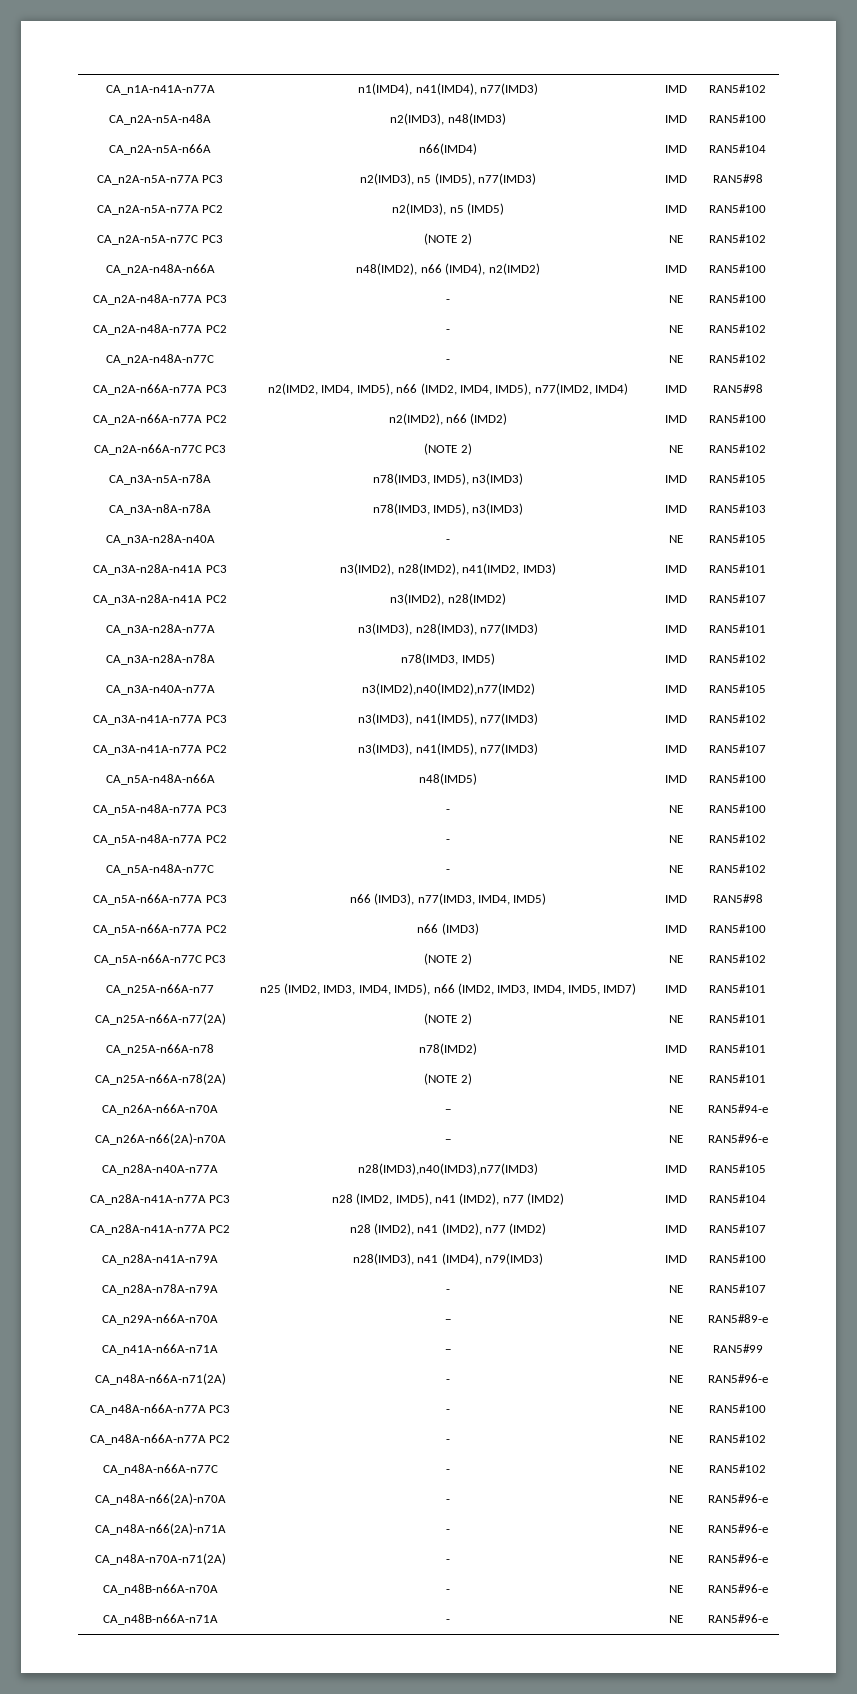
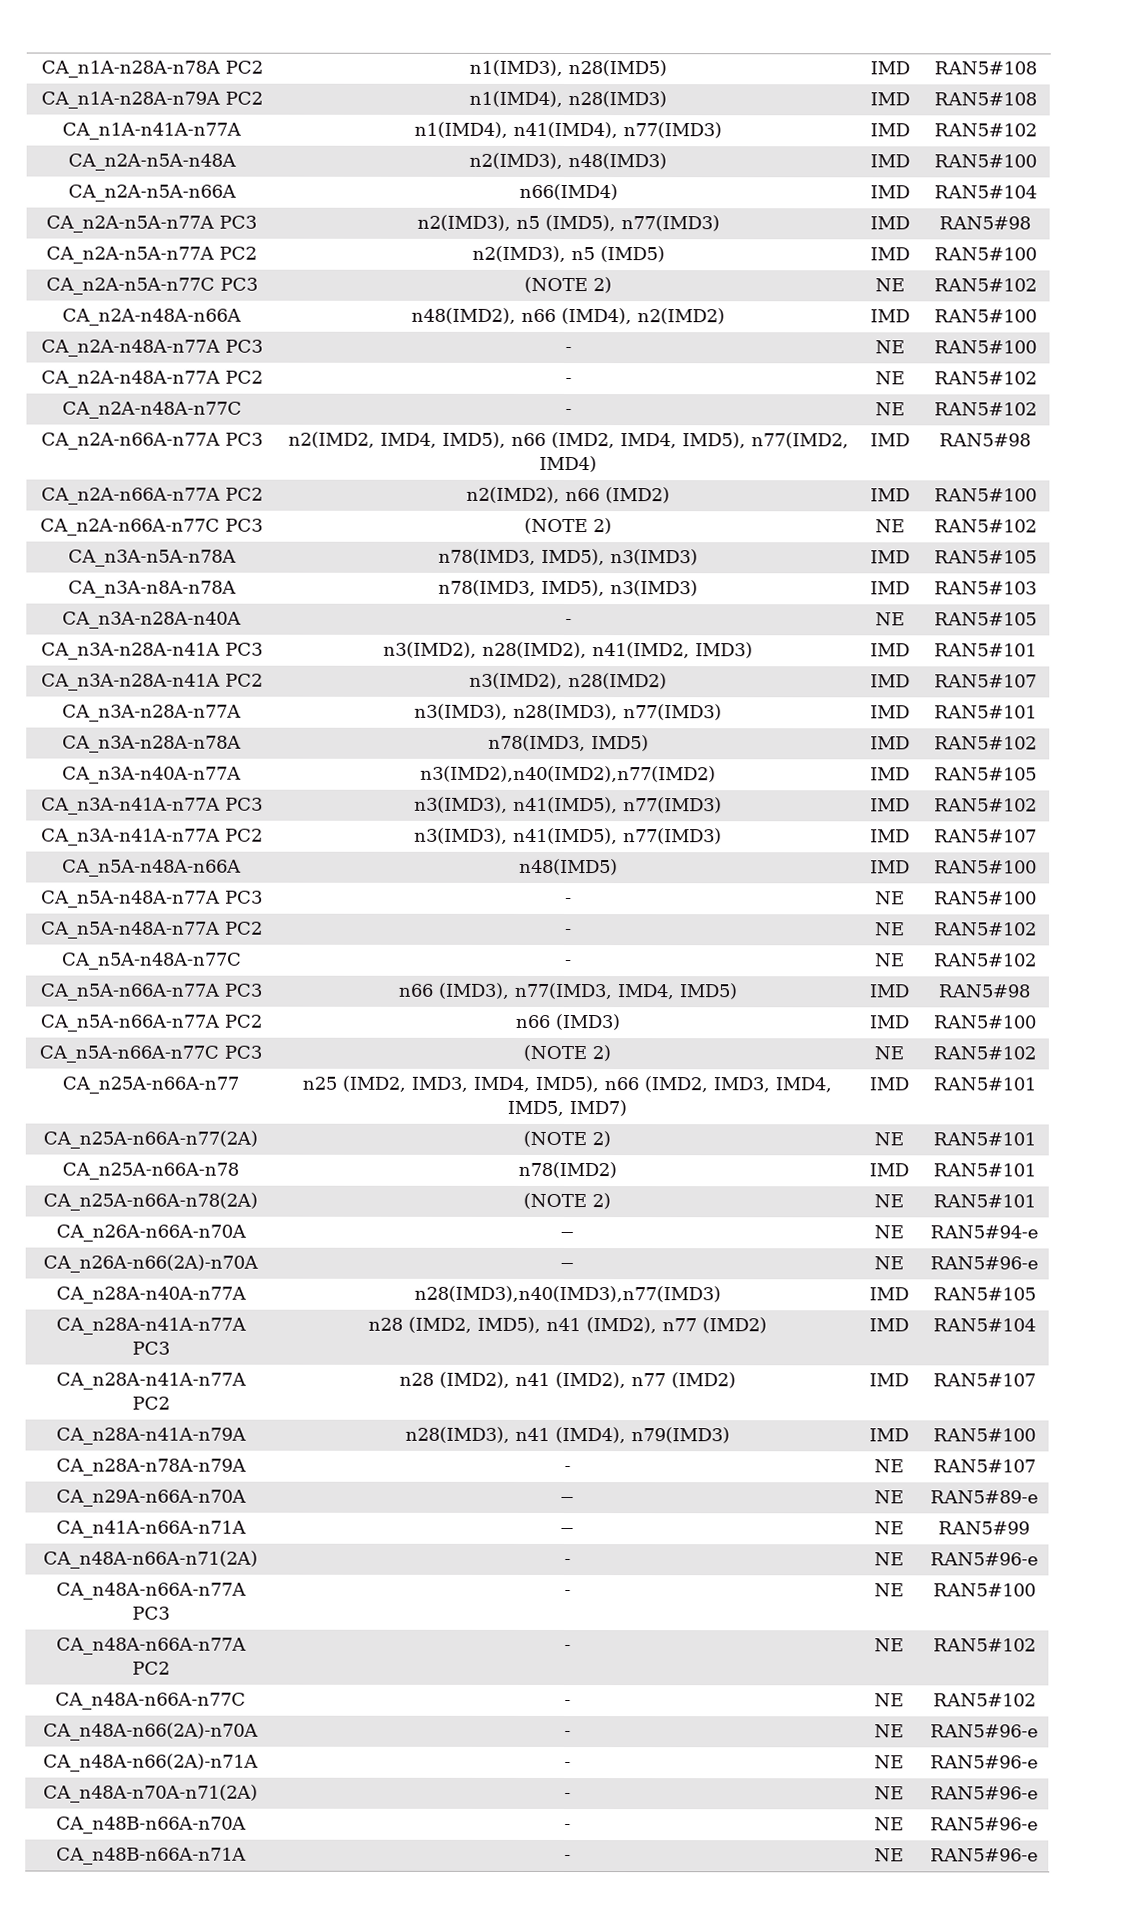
+ CA_n1A-n28A-n78A PC2 | n1(IMD3), n28(IMD5) | IMD | RAN5#108
+ CA_n1A-n28A-n79A PC2 | n1(IMD4), n28(IMD3) | IMD | RAN5#108

